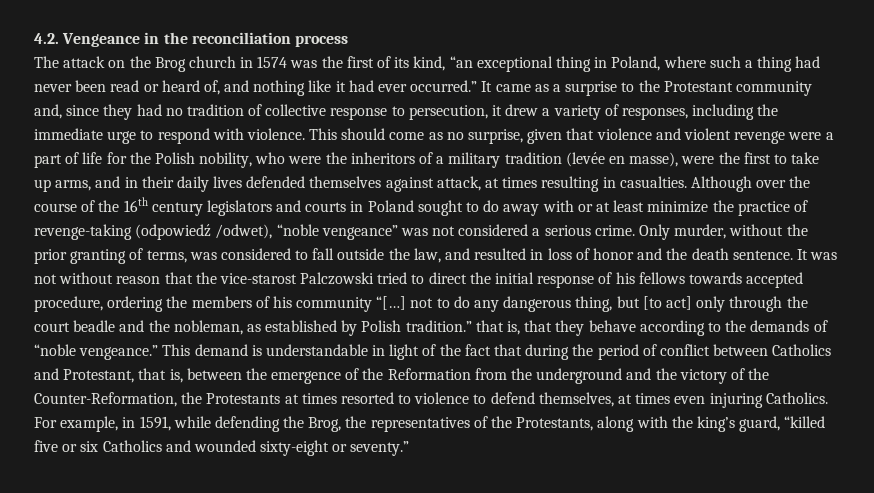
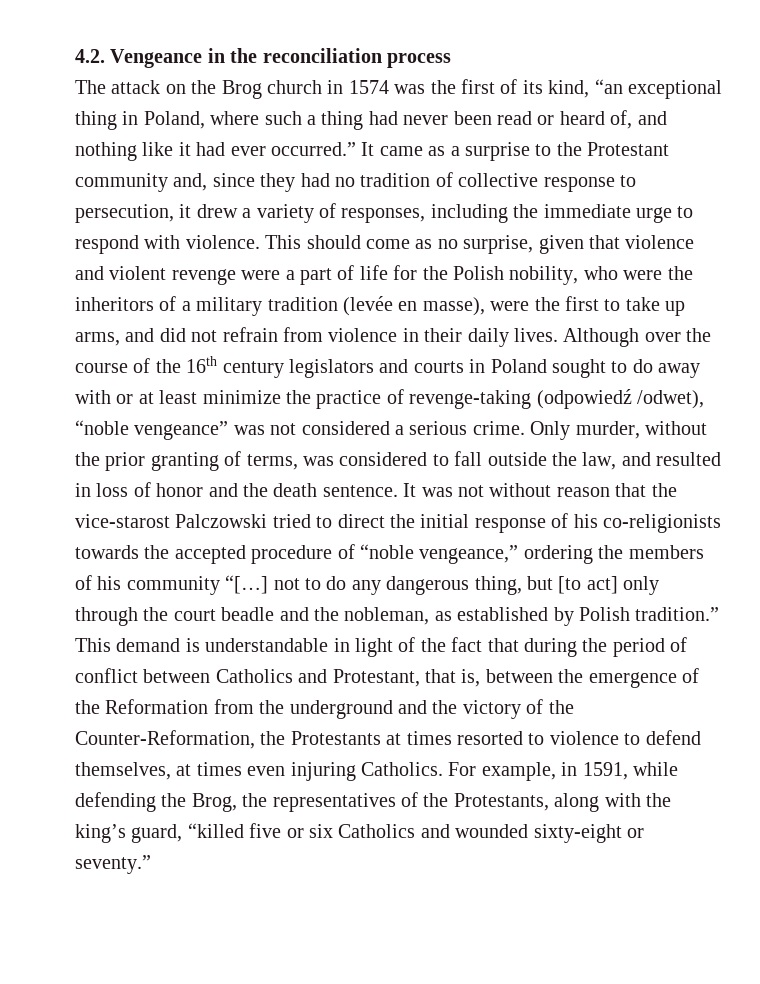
- This should come as no surprise, given that violence and violent revenge were a part of life for the Polish nobility, who were the inheritors of a military tradition (levée en masse), were the first to take up arms, and in their daily lives defended themselves against attack, at times resulting in casualties.
+ This should come as no surprise, given that violence and violent revenge were a part of life for the Polish nobility, who were the inheritors of a military tradition (levée en masse), were the first to take up arms, and did not refrain from violence in their daily lives.
- It was not without reason that the vice-starost Palczowski tried to direct the initial response of his fellows towards accepted procedure, ordering the members of his community “[…] not to do any dangerous thing, but [to act] only through the court beadle and the nobleman, as established by Polish tradition.” that is, that they behave according to the demands of “noble vengeance.”
+ It was not without reason that the vice-starost Palczowski tried to direct the initial response of his co-religionists towards the accepted procedure of “noble vengeance,” ordering the members of his community “[…] not to do any dangerous thing, but [to act] only through the court beadle and the nobleman, as established by Polish tradition.”

